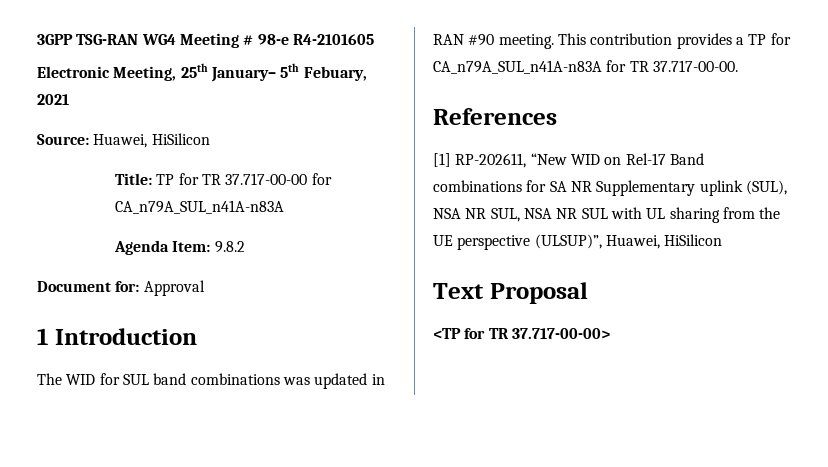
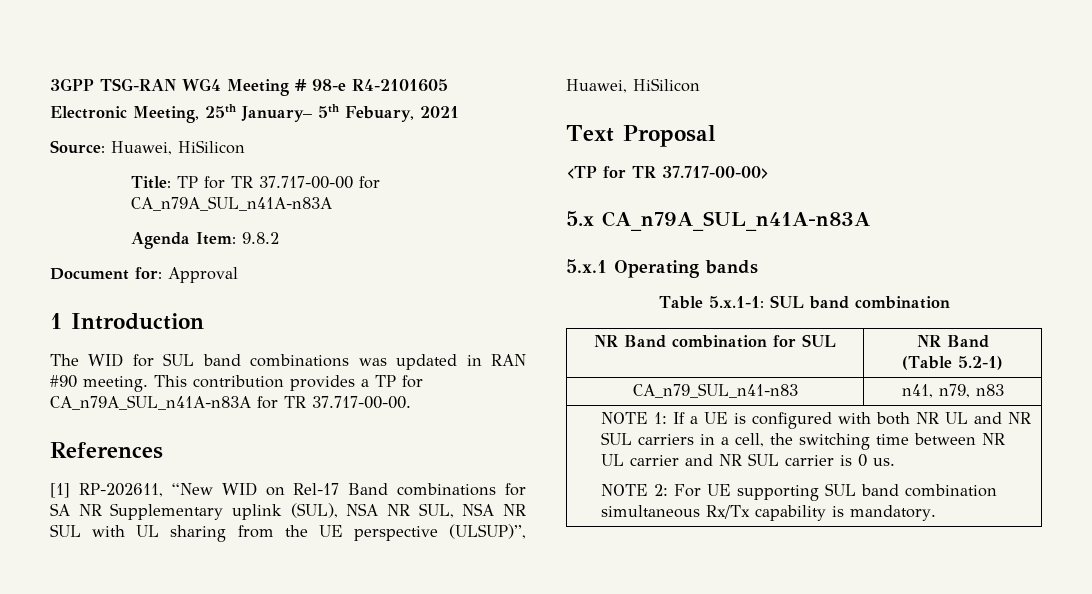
+ 5.x CA_n79A_SUL_n41A-n83A
+ 5.x.1 Operating bands
+ Table 5.x.1-1: SUL band combination
+ NR Band combination for SUL | NR Band
+ (Table 5.2-1)
+ CA_n79_SUL_n41-n83 | n41, n79, n83
+ NOTE 1: If a UE is configured with both NR UL and NR SUL carriers in a cell, the switching time between NR UL carrier and NR SUL carrier is 0 us.
+ NOTE 2: For UE supporting SUL band combination simultaneous Rx/Tx capability is mandatory.

